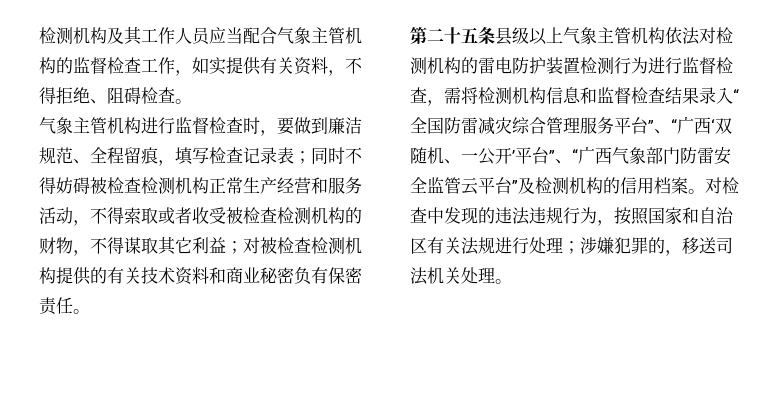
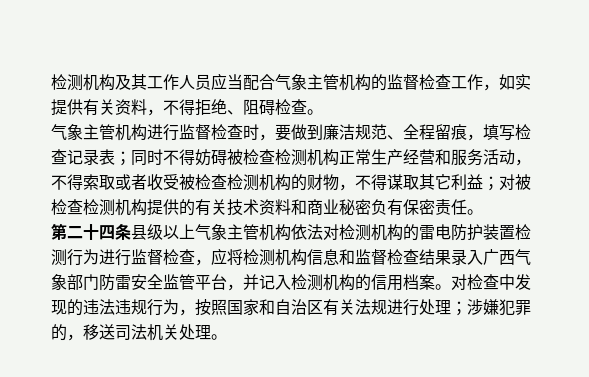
- 第二十五条县级以上气象主管机构依法对检测机构的雷电防护装置检测行为进行监督检查，需将检测机构信息和监督检查结果录入“全国防雷减灾综合管理服务平台”、“广西‘双随机、一公开’平台”、“广西气象部门防雷安全监管云平台”及检测机构的信用档案。
+ 第二十四条县级以上气象主管机构依法对检测机构的雷电防护装置检测行为进行监督检查，应将检测机构信息和监督检查结果录入广西气象部门防雷安全监管平台，并记入检测机构的信用档案。

